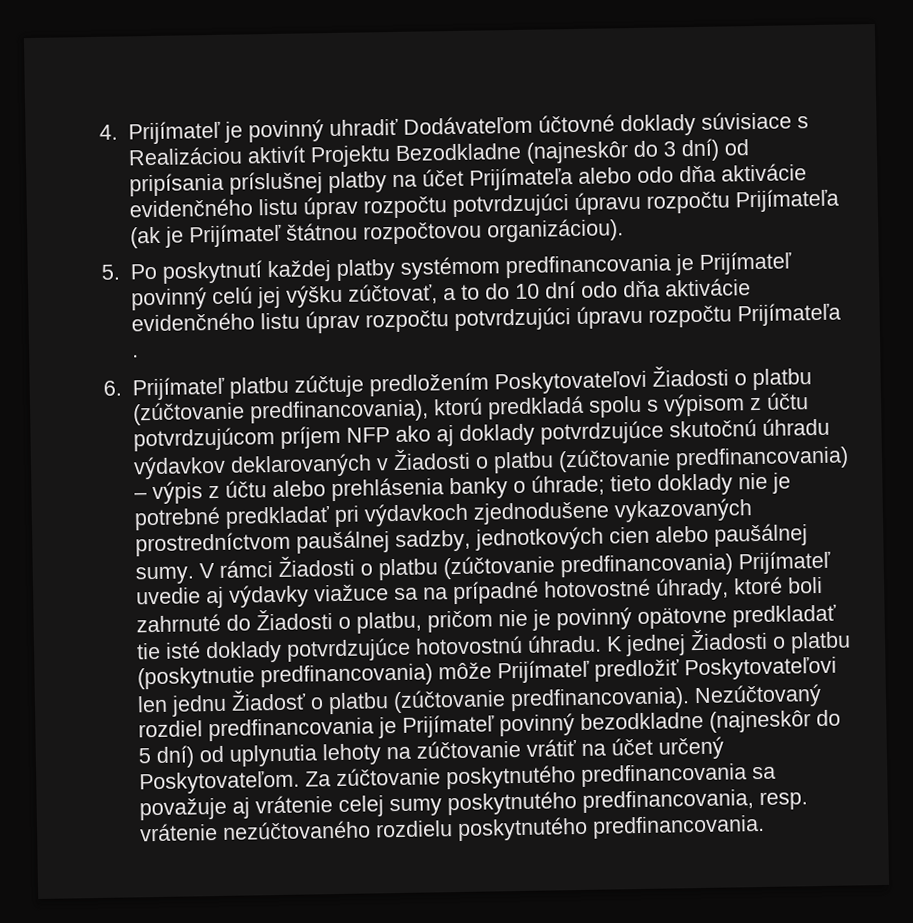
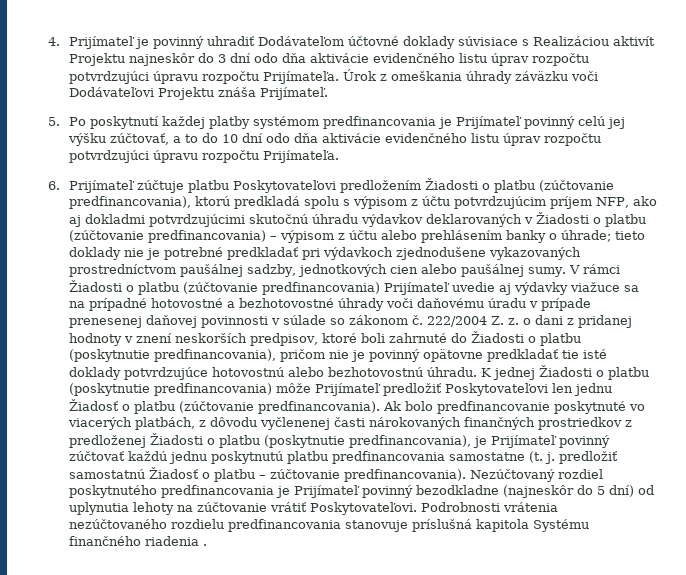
- 4. Prijímateľ je povinný uhradiť Dodávateľom účtovné doklady súvisiace s Realizáciou aktivít Projektu Bezodkladne (najneskôr do 3 dní) od pripísania príslušnej platby na účet Prijímateľa alebo odo dňa aktivácie evidenčného listu úprav rozpočtu potvrdzujúci úpravu rozpočtu Prijímateľa (ak je Prijímateľ štátnou rozpočtovou organizáciou).
+ 4. Prijímateľ je povinný uhradiť Dodávateľom účtovné doklady súvisiace s Realizáciou aktivít Projektu najneskôr do 3 dní odo dňa aktivácie evidenčného listu úprav rozpočtu potvrdzujúci úpravu rozpočtu Prijímateľa. Úrok z omeškania úhrady záväzku voči Dodávateľovi Projektu znáša Prijímateľ.
- 5. Po poskytnutí každej platby systémom predfinancovania je Prijímateľ povinný celú jej výšku zúčtovať, a to do 10 dní odo dňa aktivácie evidenčného listu úprav rozpočtu potvrdzujúci úpravu rozpočtu Prijímateľa .
+ 5. Po poskytnutí každej platby systémom predfinancovania je Prijímateľ povinný celú jej výšku zúčtovať, a to do 10 dní odo dňa aktivácie evidenčného listu úprav rozpočtu potvrdzujúci úpravu rozpočtu Prijímateľa.
- 6. Prijímateľ platbu zúčtuje predložením Poskytovateľovi Žiadosti o platbu (zúčtovanie predfinancovania), ktorú predkladá spolu s výpisom z účtu potvrdzujúcom príjem NFP ako aj doklady potvrdzujúce skutočnú úhradu výdavkov deklarovaných v Žiadosti o platbu (zúčtovanie predfinancovania) – výpis z účtu alebo prehlásenia banky o úhrade; tieto doklady nie je potrebné predkladať pri výdavkoch zjednodušene vykazovaných prostredníctvom paušálnej sadzby, jednotkových cien alebo paušálnej sumy.
+ 6. Prijímateľ zúčtuje platbu Poskytovateľovi predložením Žiadosti o platbu (zúčtovanie predfinancovania), ktorú predkladá spolu s výpisom z účtu potvrdzujúcim príjem NFP, ako aj dokladmi potvrdzujúcimi skutočnú úhradu výdavkov deklarovaných v Žiadosti o platbu (zúčtovanie predfinancovania) – výpisom z účtu alebo prehlásením banky o úhrade; tieto doklady nie je potrebné predkladať pri výdavkoch zjednodušene vykazovaných prostredníctvom paušálnej sadzby, jednotkových cien alebo paušálnej sumy.
- V rámci Žiadosti o platbu (zúčtovanie predfinancovania) Prijímateľ uvedie aj výdavky viažuce sa na prípadné hotovostné úhrady, ktoré boli zahrnuté do Žiadosti o platbu, pričom nie je povinný opätovne predkladať tie isté doklady potvrdzujúce hotovostnú úhradu.
+ V rámci Žiadosti o platbu (zúčtovanie predfinancovania) Prijímateľ uvedie aj výdavky viažuce sa na prípadné hotovostné a bezhotovostné úhrady voči daňovému úradu v prípade prenesenej daňovej povinnosti v súlade so zákonom č. 222/2004 Z. z. o dani z pridanej hodnoty v znení neskorších predpisov, ktoré boli zahrnuté do Žiadosti o platbu (poskytnutie predfinancovania), pričom nie je povinný opätovne predkladať tie isté doklady potvrdzujúce hotovostnú alebo bezhotovostnú úhradu.
+ Ak bolo predfinancovanie poskytnuté vo viacerých platbách, z dôvodu vyčlenenej časti nárokovaných finančných prostriedkov z predloženej Žiadosti o platbu (poskytnutie predfinancovania), je Prijímateľ povinný zúčtovať každú jednu poskytnutú platbu predfinancovania samostatne (t. j. predložiť samostatnú Žiadosť o platbu – zúčtovanie predfinancovania).
- Nezúčtovaný rozdiel predfinancovania je Prijímateľ povinný bezodkladne (najneskôr do 5 dní) od uplynutia lehoty na zúčtovanie vrátiť na účet určený Poskytovateľom. Za zúčtovanie poskytnutého predfinancovania sa považuje aj vrátenie celej sumy poskytnutého predfinancovania, resp. vrátenie nezúčtovaného rozdielu poskytnutého predfinancovania.
+ Nezúčtovaný rozdiel poskytnutého predfinancovania je Prijímateľ povinný bezodkladne (najneskôr do 5 dní) od uplynutia lehoty na zúčtovanie vrátiť Poskytovateľovi. Podrobnosti vrátenia nezúčtovaného rozdielu predfinancovania stanovuje príslušná kapitola Systému finančného riadenia .

